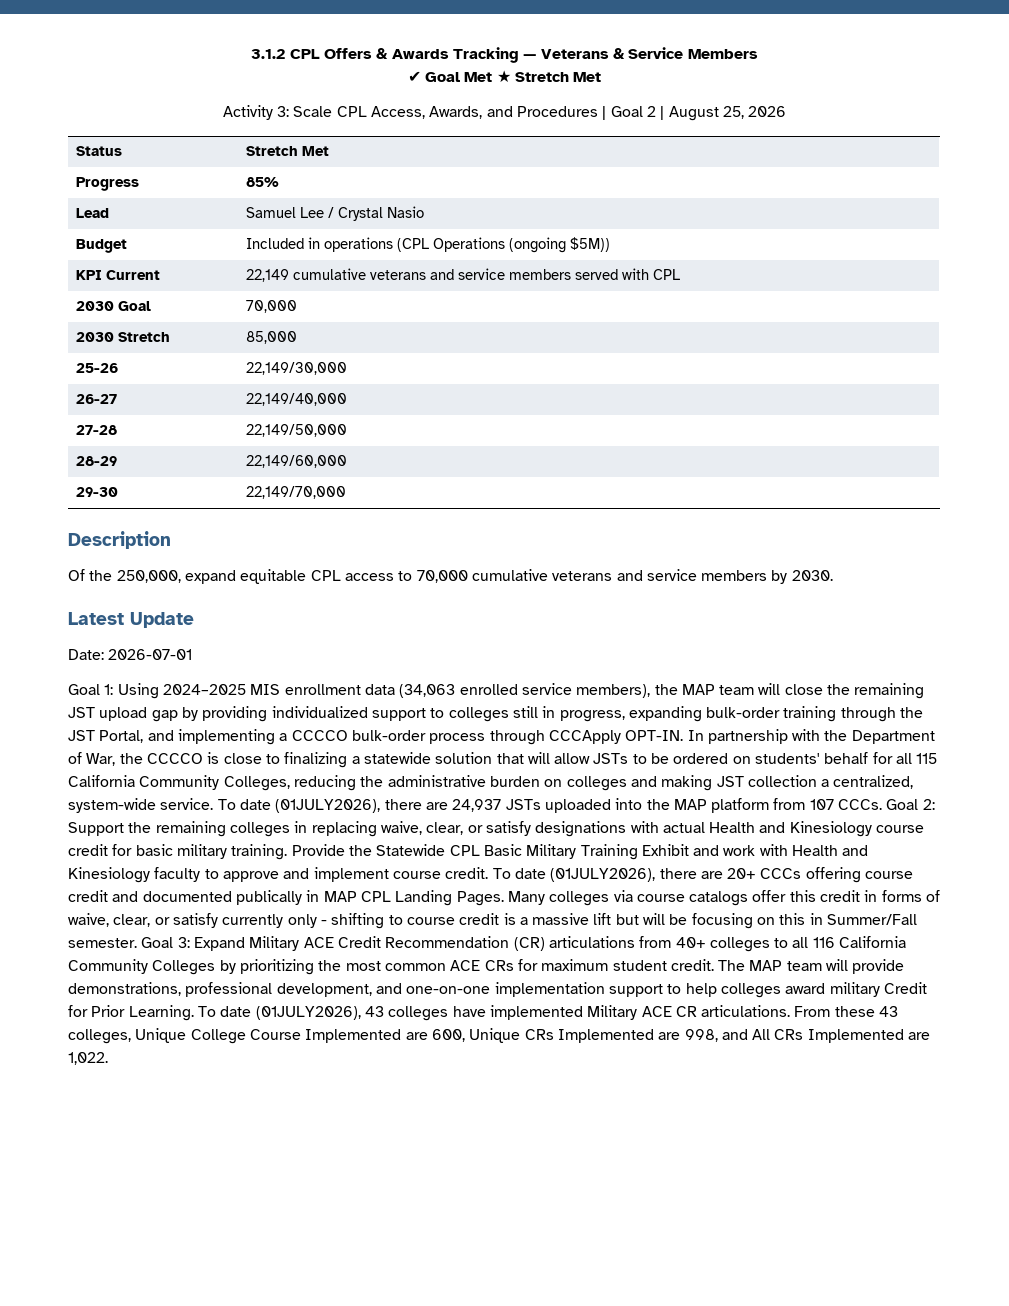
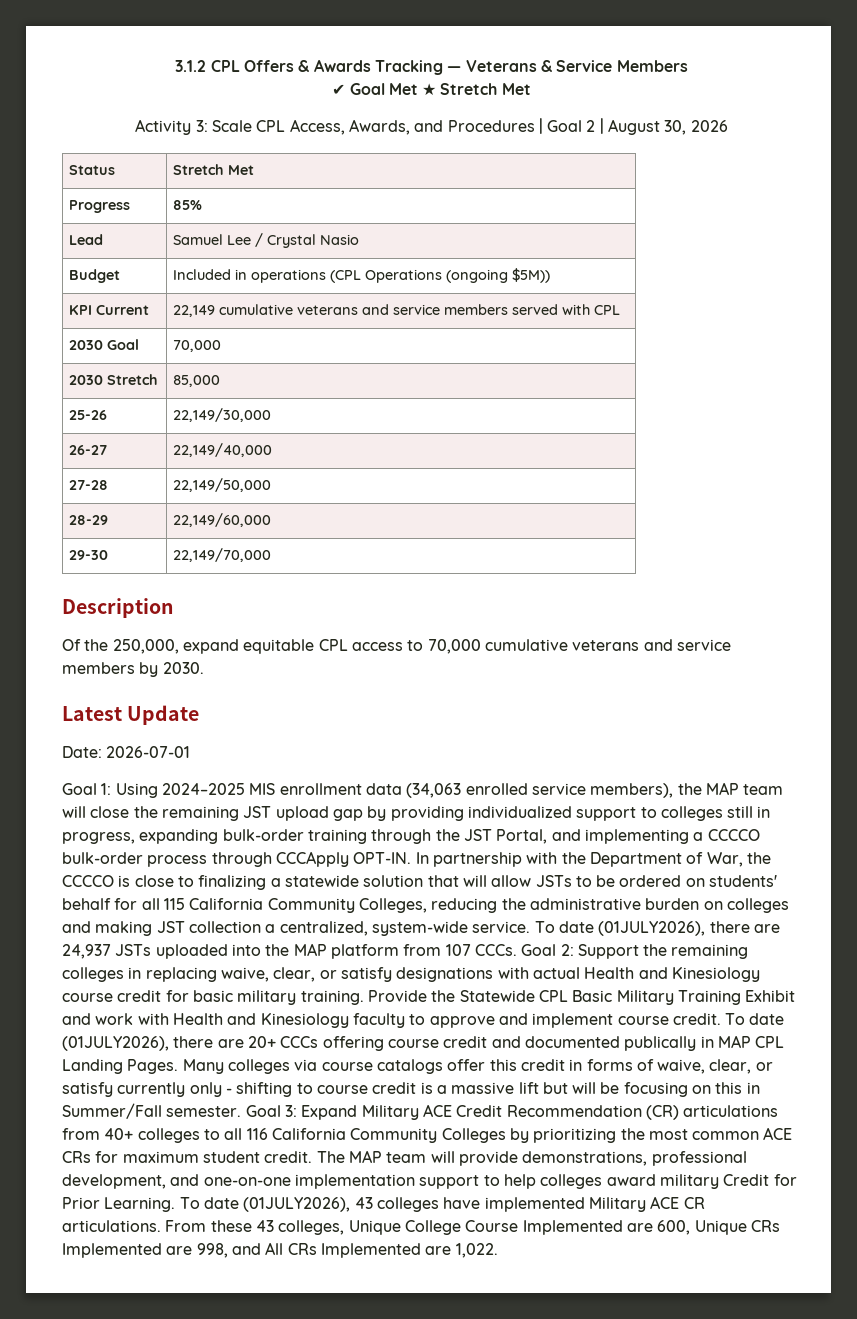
- Activity 3: Scale CPL Access, Awards, and Procedures | Goal 2 | August 25, 2026
+ Activity 3: Scale CPL Access, Awards, and Procedures | Goal 2 | August 30, 2026

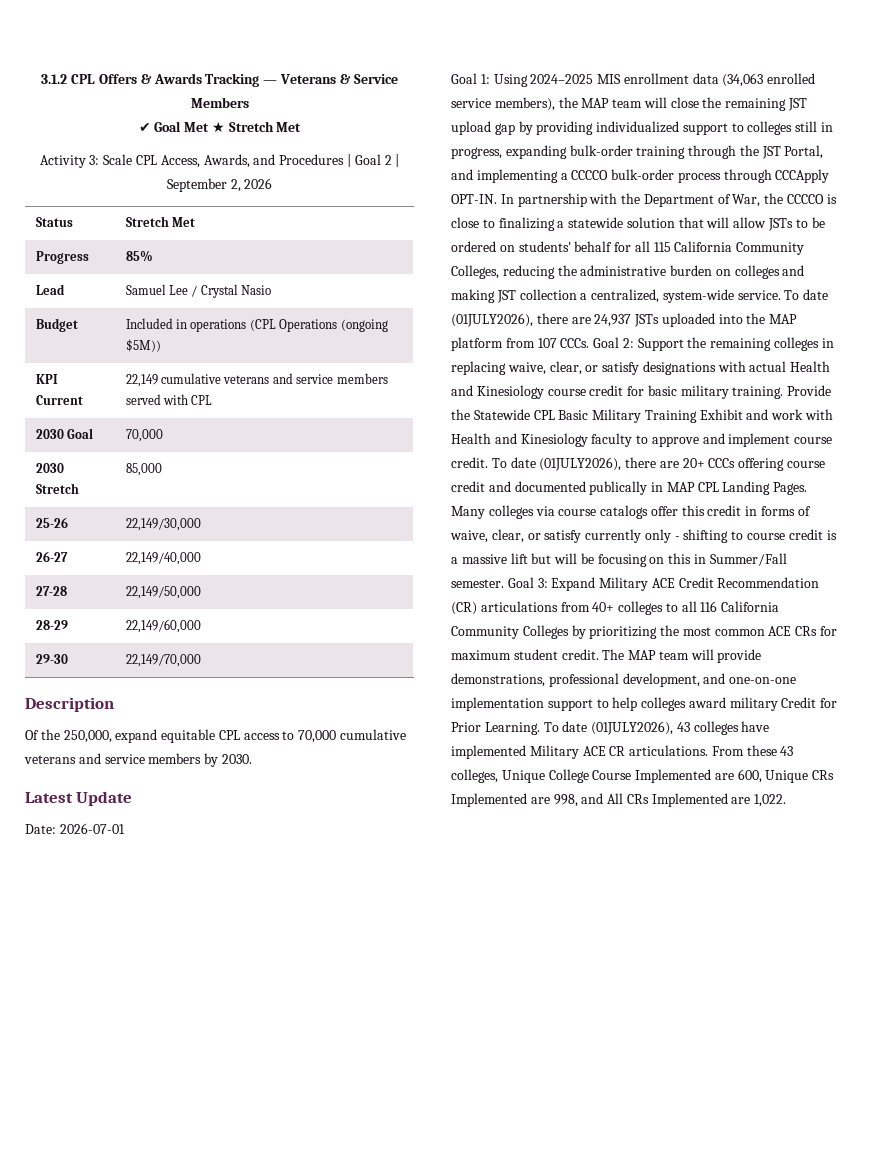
- Activity 3: Scale CPL Access, Awards, and Procedures | Goal 2 | August 30, 2026
+ Activity 3: Scale CPL Access, Awards, and Procedures | Goal 2 | September 2, 2026

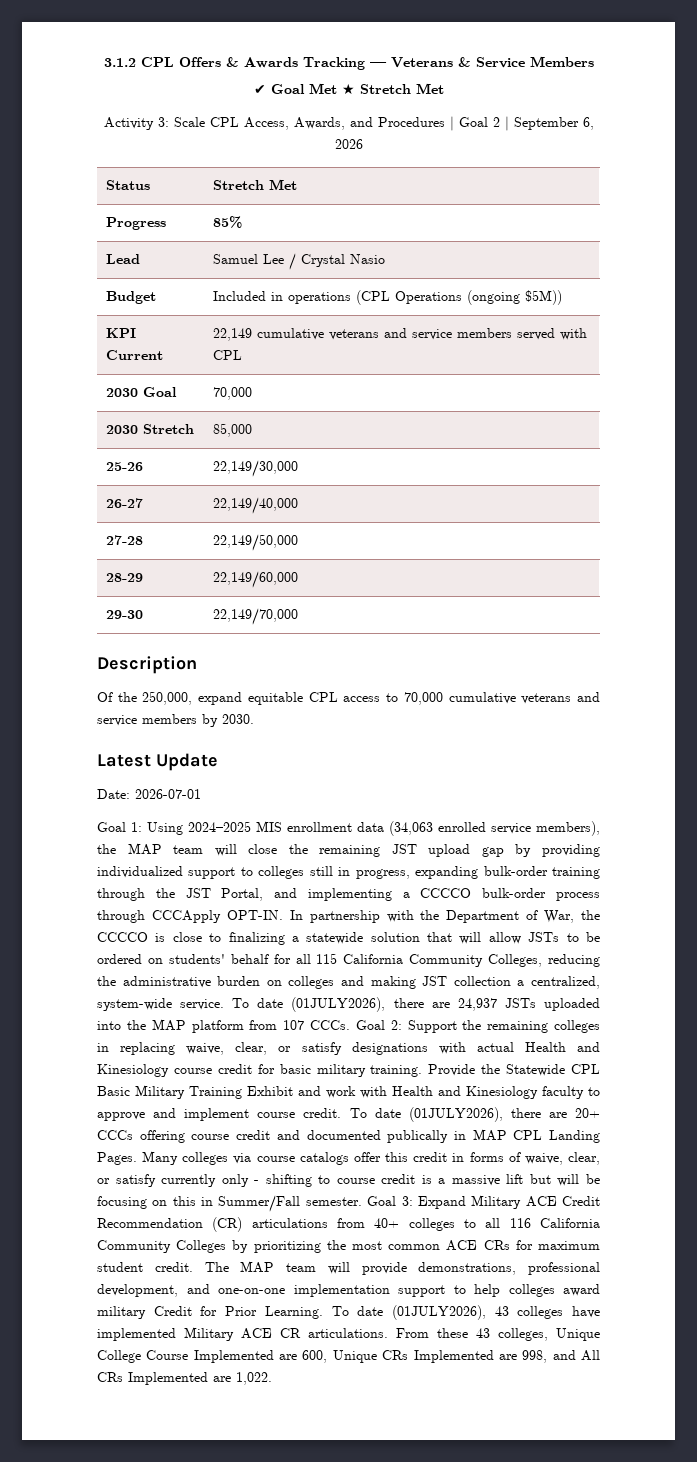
- Activity 3: Scale CPL Access, Awards, and Procedures | Goal 2 | September 2, 2026
+ Activity 3: Scale CPL Access, Awards, and Procedures | Goal 2 | September 6, 2026

